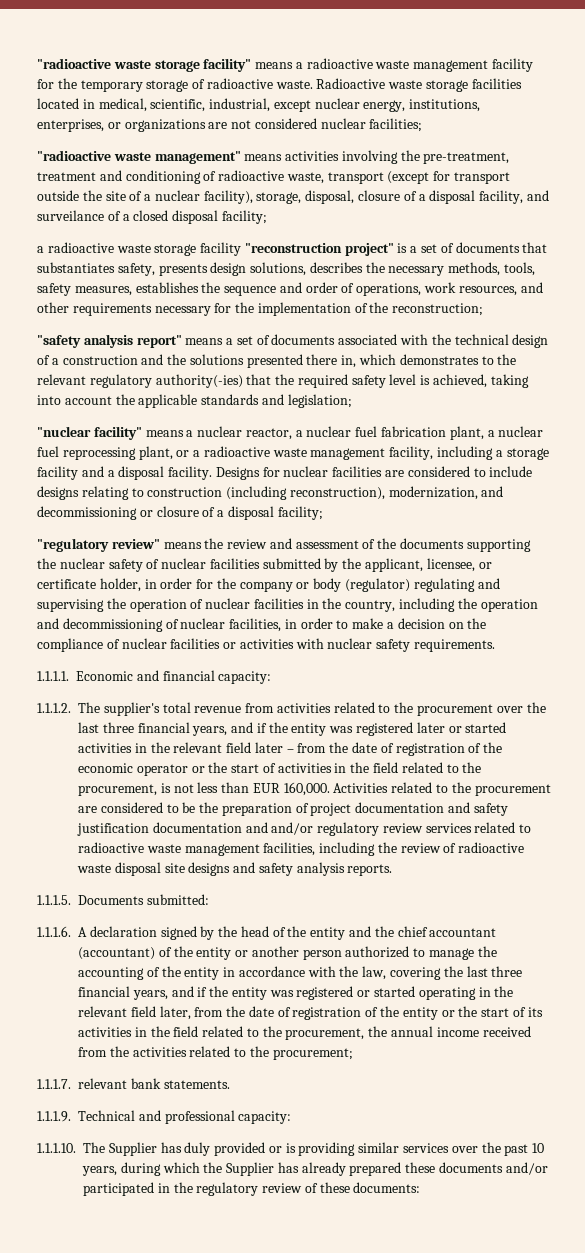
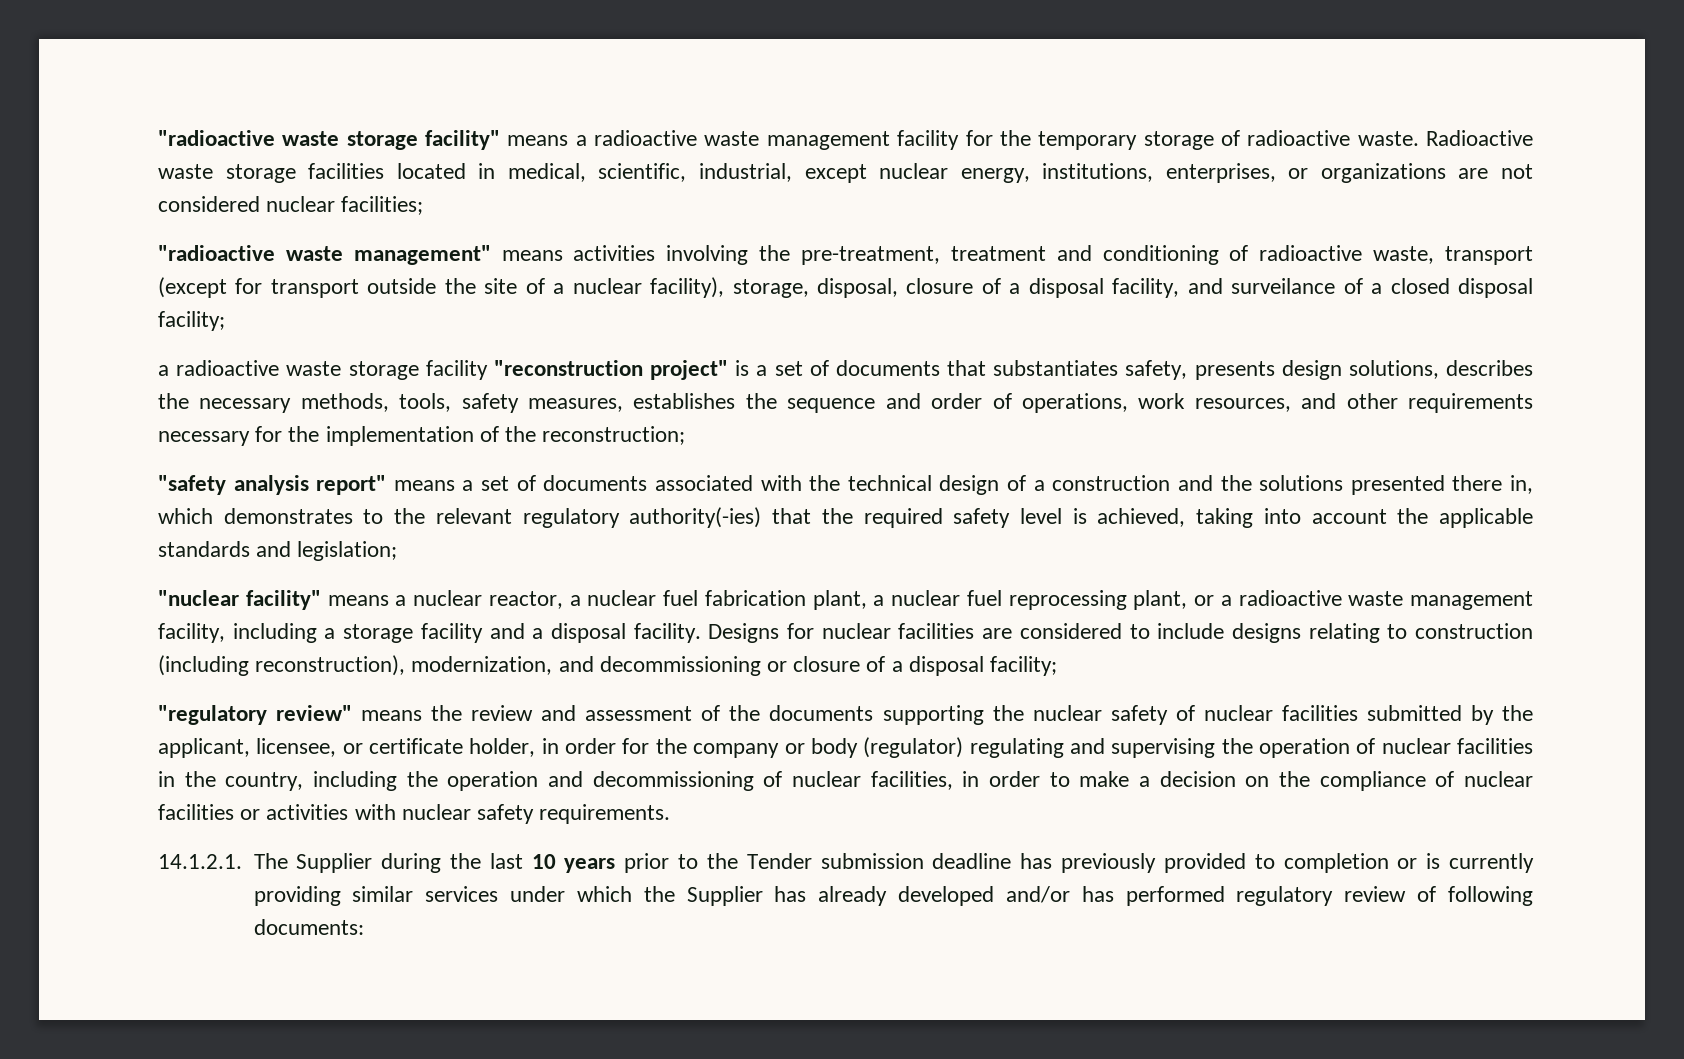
- 1.1.1.1. Economic and financial capacity:
- 1.1.1.2. The supplier's total revenue from activities related to the procurement over the last three financial years, and if the entity was registered later or started activities in the relevant field later – from the date of registration of the economic operator or the start of activities in the field related to the procurement, is not less than EUR 160,000. Activities related to the procurement are considered to be the preparation of project documentation and safety justification documentation and and/or regulatory review services related to radioactive waste management facilities, including the review of radioactive waste disposal site designs and safety analysis reports.
- 1.1.1.5. Documents submitted:
- 1.1.1.6. A declaration signed by the head of the entity and the chief accountant (accountant) of the entity or another person authorized to manage the accounting of the entity in accordance with the law, covering the last three financial years, and if the entity was registered or started operating in the relevant field later, from the date of registration of the entity or the start of its activities in the field related to the procurement, the annual income received from the activities related to the procurement;
- 1.1.1.7. relevant bank statements.
- 1.1.1.9. Technical and professional capacity:
- 1.1.1.10. The Supplier has duly provided or is providing similar services over the past 10 years, during which the Supplier has already prepared these documents and/or participated in the regulatory review of these documents:
+ 14.1.2.1. The Supplier during the last 10 years prior to the Tender submission deadline has previously provided to completion or is currently providing similar services under which the Supplier has already developed and/or has performed regulatory review of following documents:

